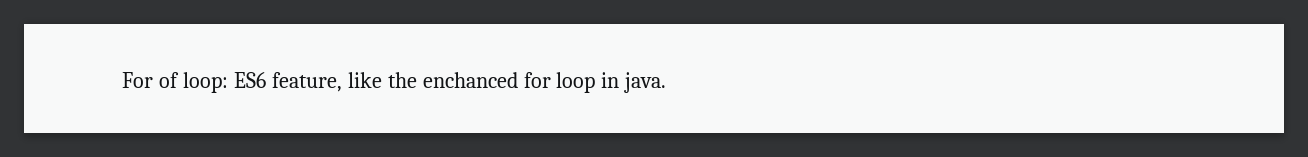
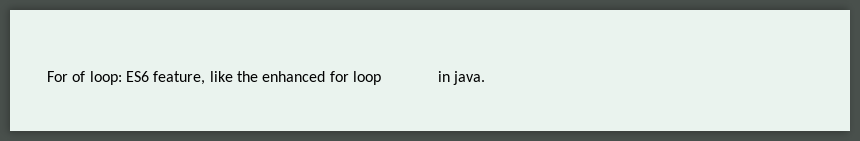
- For of loop: ES6 feature, like the enchanced for loop in java.
+ For of loop: ES6 feature, like the enhanced for loop in java.

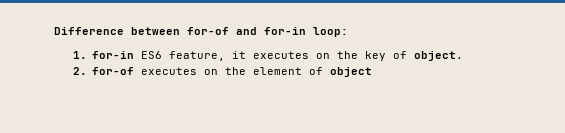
- For of loop: ES6 feature, like the enhanced for loop in java.
+ Difference between for-of and for-in loop:
+ 1. for-in ES6 feature, it executes on the key of object.
+ 2. for-of executes on the element of object

